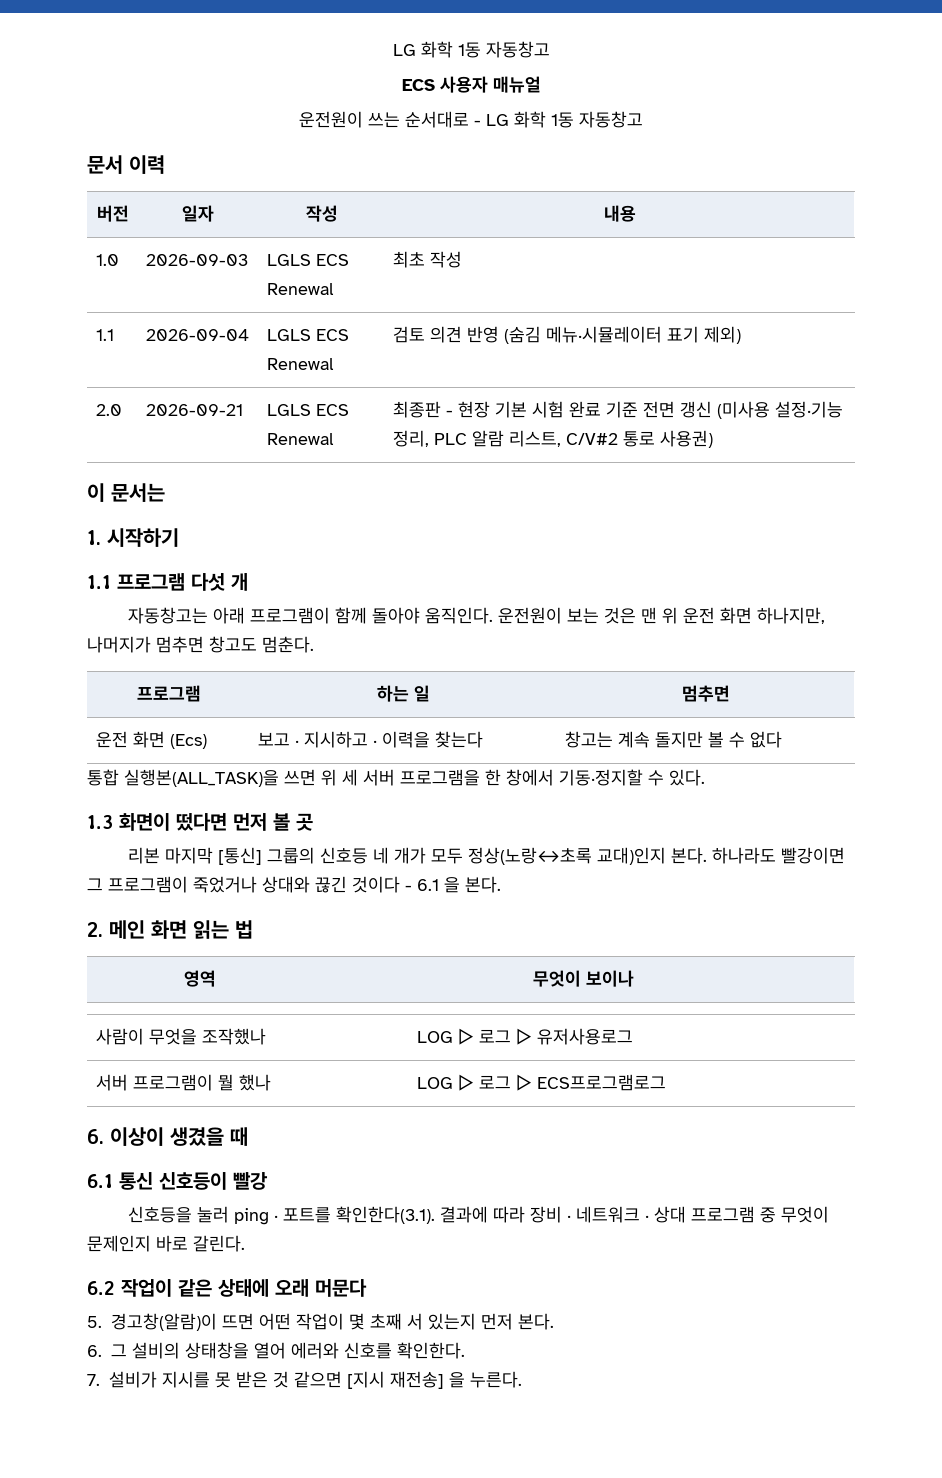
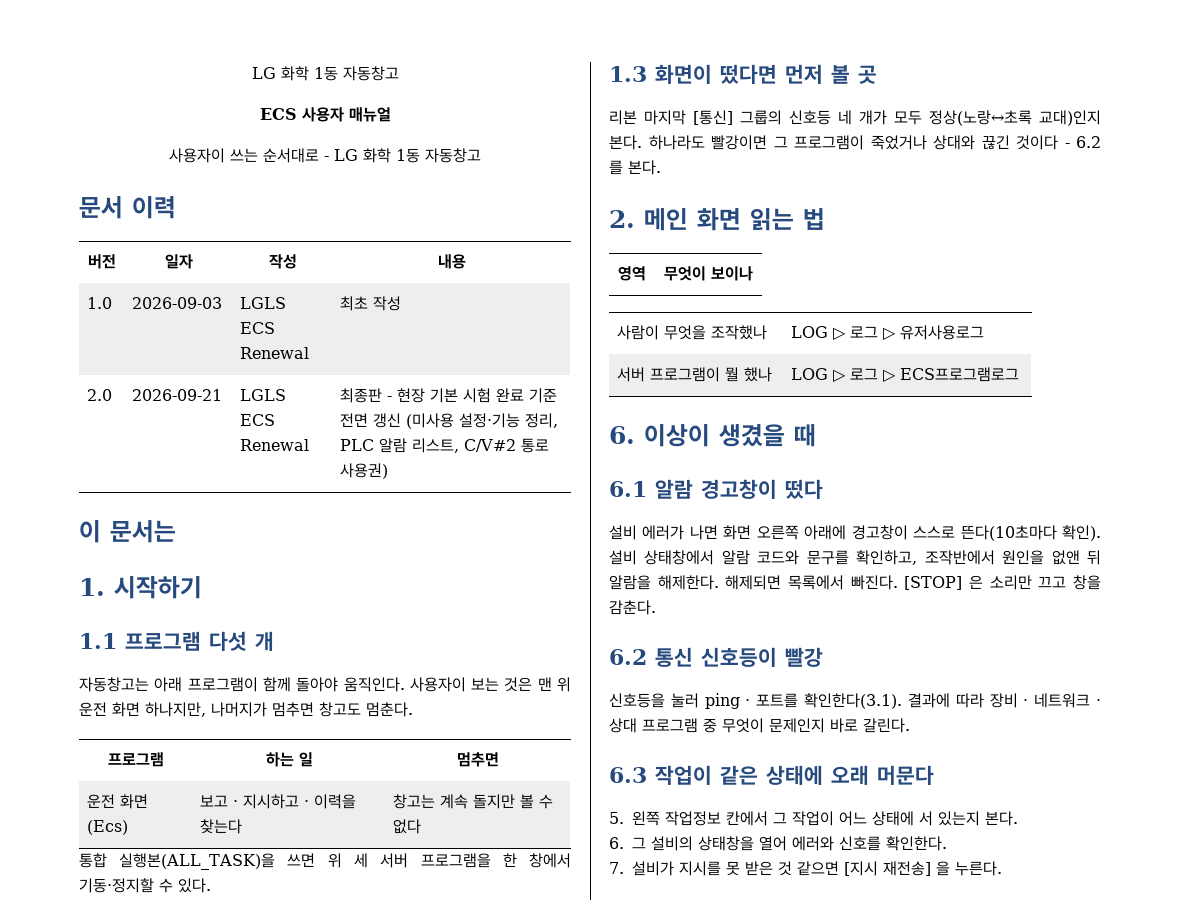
- 운전원이 쓰는 순서대로 - LG 화학 1동 자동창고
+ 사용자이 쓰는 순서대로 - LG 화학 1동 자동창고
- 1.1 | 2026-09-04 | LGLS ECS Renewal | 검토 의견 반영 (숨김 메뉴·시뮬레이터 표기 제외)
- 운전원이 보는 것은 맨 위 운전 화면 하나지만, 나머지가 멈추면 창고도 멈춘다.
+ 사용자이 보는 것은 맨 위 운전 화면 하나지만, 나머지가 멈추면 창고도 멈춘다.
- 하나라도 빨강이면 그 프로그램이 죽었거나 상대와 끊긴 것이다 - 6.1 을 본다.
+ 하나라도 빨강이면 그 프로그램이 죽었거나 상대와 끊긴 것이다 - 6.2 를 본다.
- 6.1 통신 신호등이 빨강
+ 6.1 알람 경고창이 떴다
+ 설비 에러가 나면 화면 오른쪽 아래에 경고창이 스스로 뜬다(10초마다 확인). 설비 상태창에서 알람 코드와 문구를 확인하고, 조작반에서 원인을 없앤 뒤 알람을 해제한다. 해제되면 목록에서 빠진다. [STOP] 은 소리만 끄고 창을 감춘다.
+ 6.2 통신 신호등이 빨강
- 6.2 작업이 같은 상태에 오래 머문다
+ 6.3 작업이 같은 상태에 오래 머문다
- 5. 경고창(알람)이 뜨면 어떤 작업이 몇 초째 서 있는지 먼저 본다.
+ 5. 왼쪽 작업정보 칸에서 그 작업이 어느 상태에 서 있는지 본다.

